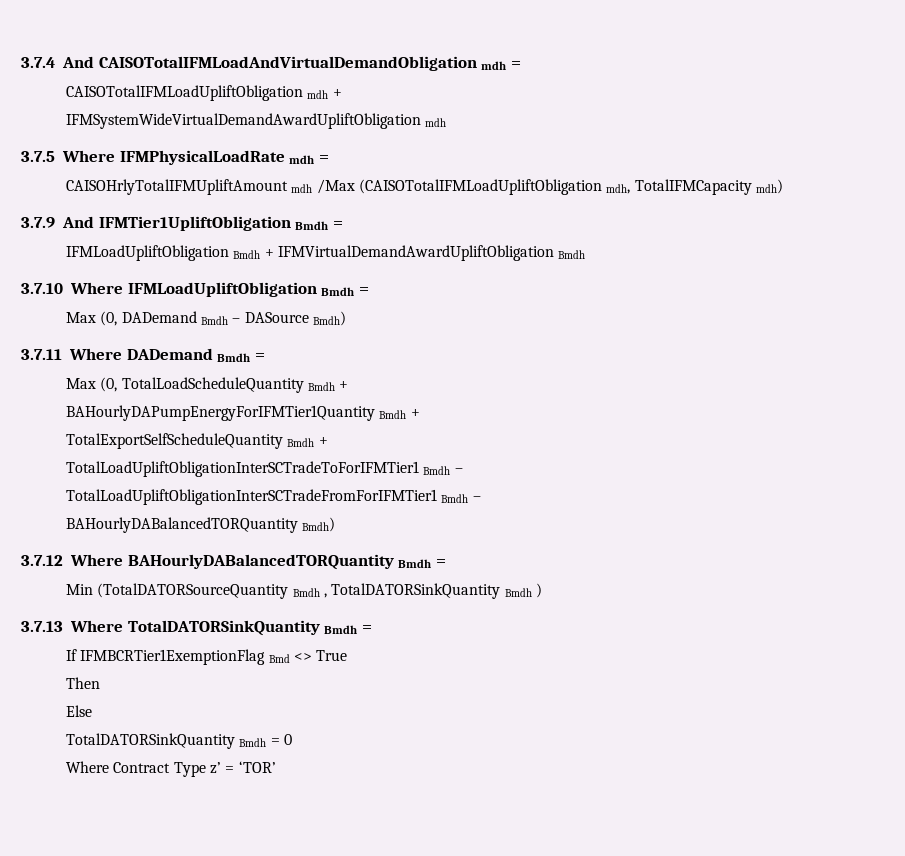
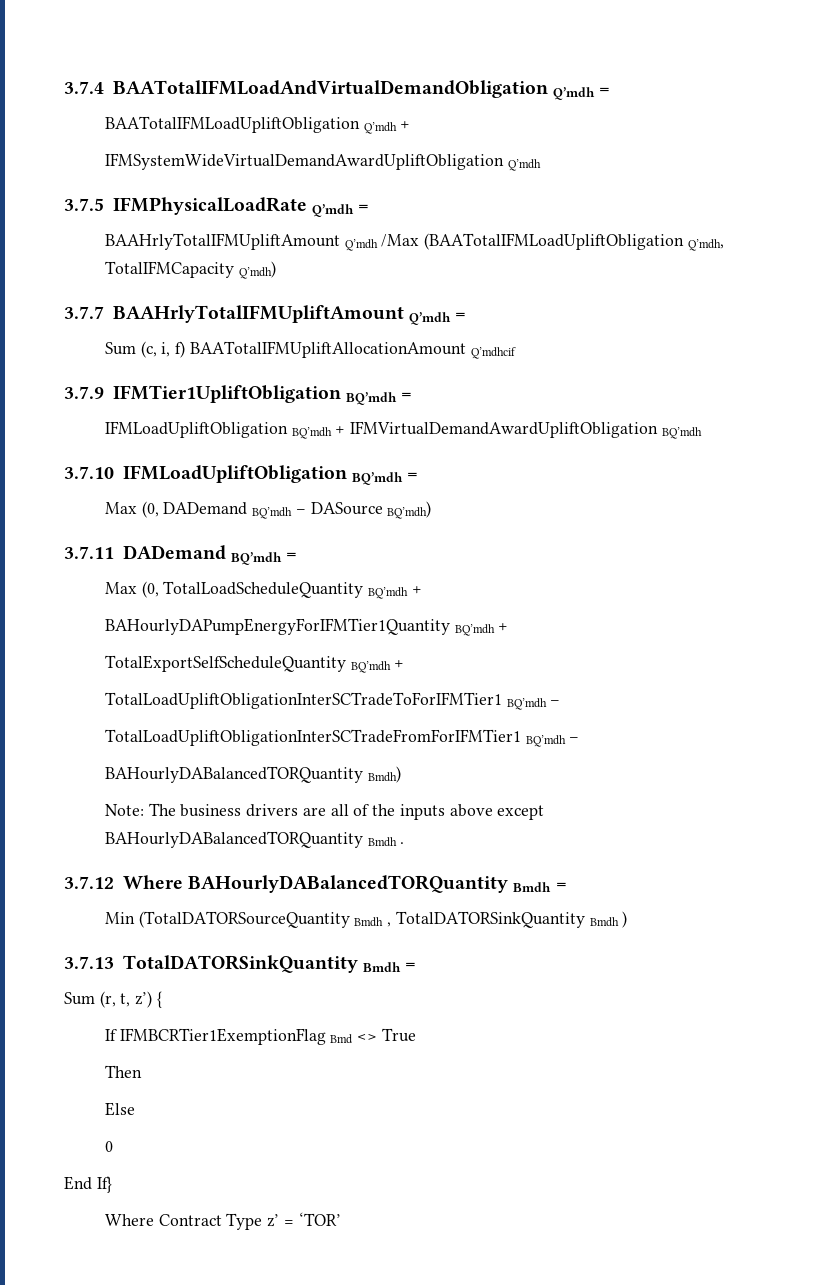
- 3.7.4 And CAISOTotalIFMLoadAndVirtualDemandObligation mdh =
- CAISOTotalIFMLoadUpliftObligation mdh +
+ 3.7.4 BAATotalIFMLoadAndVirtualDemandObligation Q’mdh =
+ BAATotalIFMLoadUpliftObligation Q’mdh +
- IFMSystemWideVirtualDemandAwardUpliftObligation mdh
+ IFMSystemWideVirtualDemandAwardUpliftObligation Q’mdh
- 3.7.5 Where IFMPhysicalLoadRate mdh =
- CAISOHrlyTotalIFMUpliftAmount mdh /Max (CAISOTotalIFMLoadUpliftObligation mdh, TotalIFMCapacity mdh)
- 3.7.9 And IFMTier1UpliftObligation Bmdh =
+ 3.7.5 IFMPhysicalLoadRate Q’mdh =
+ BAAHrlyTotalIFMUpliftAmount Q’mdh /Max (BAATotalIFMLoadUpliftObligation Q’mdh, TotalIFMCapacity Q’mdh)
+ 3.7.7 BAAHrlyTotalIFMUpliftAmount Q’mdh =
+ Sum (c, i, f) BAATotalIFMUpliftAllocationAmount Q’mdhcif
+ 3.7.9 IFMTier1UpliftObligation BQ’mdh =
- IFMLoadUpliftObligation Bmdh + IFMVirtualDemandAwardUpliftObligation Bmdh
+ IFMLoadUpliftObligation BQ’mdh + IFMVirtualDemandAwardUpliftObligation BQ’mdh
- 3.7.10 Where IFMLoadUpliftObligation Bmdh =
+ 3.7.10 IFMLoadUpliftObligation BQ’mdh =
- Max (0, DADemand Bmdh – DASource Bmdh)
+ Max (0, DADemand BQ’mdh – DASource BQ’mdh)
- 3.7.11 Where DADemand Bmdh =
+ 3.7.11 DADemand BQ’mdh =
- Max (0, TotalLoadScheduleQuantity Bmdh +
+ Max (0, TotalLoadScheduleQuantity BQ’mdh +
- BAHourlyDAPumpEnergyForIFMTier1Quantity Bmdh +
+ BAHourlyDAPumpEnergyForIFMTier1Quantity BQ’mdh +
- TotalExportSelfScheduleQuantity Bmdh +
+ TotalExportSelfScheduleQuantity BQ’mdh +
- TotalLoadUpliftObligationInterSCTradeToForIFMTier1 Bmdh –
+ TotalLoadUpliftObligationInterSCTradeToForIFMTier1 BQ’mdh –
- TotalLoadUpliftObligationInterSCTradeFromForIFMTier1 Bmdh –
+ TotalLoadUpliftObligationInterSCTradeFromForIFMTier1 BQ’mdh –
+ Note: The business drivers are all of the inputs above except BAHourlyDABalancedTORQuantity Bmdh .
- 3.7.13 Where TotalDATORSinkQuantity Bmdh =
+ 3.7.13 TotalDATORSinkQuantity Bmdh =
+ Sum (r, t, z’) {
- TotalDATORSinkQuantity Bmdh = 0
+ 0
+ End If}

